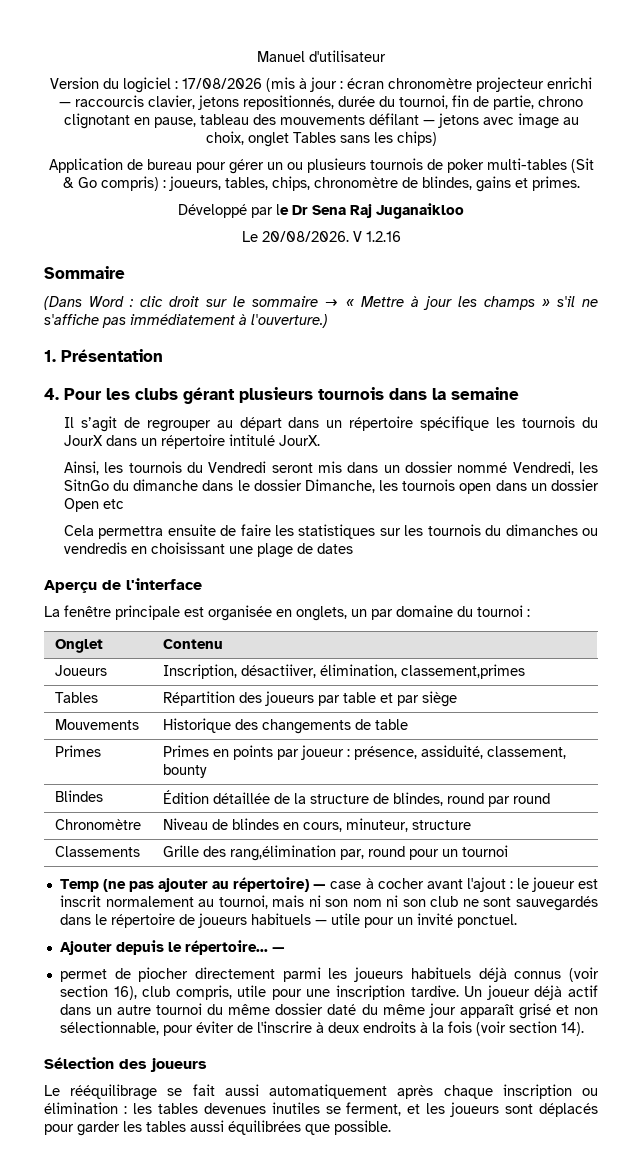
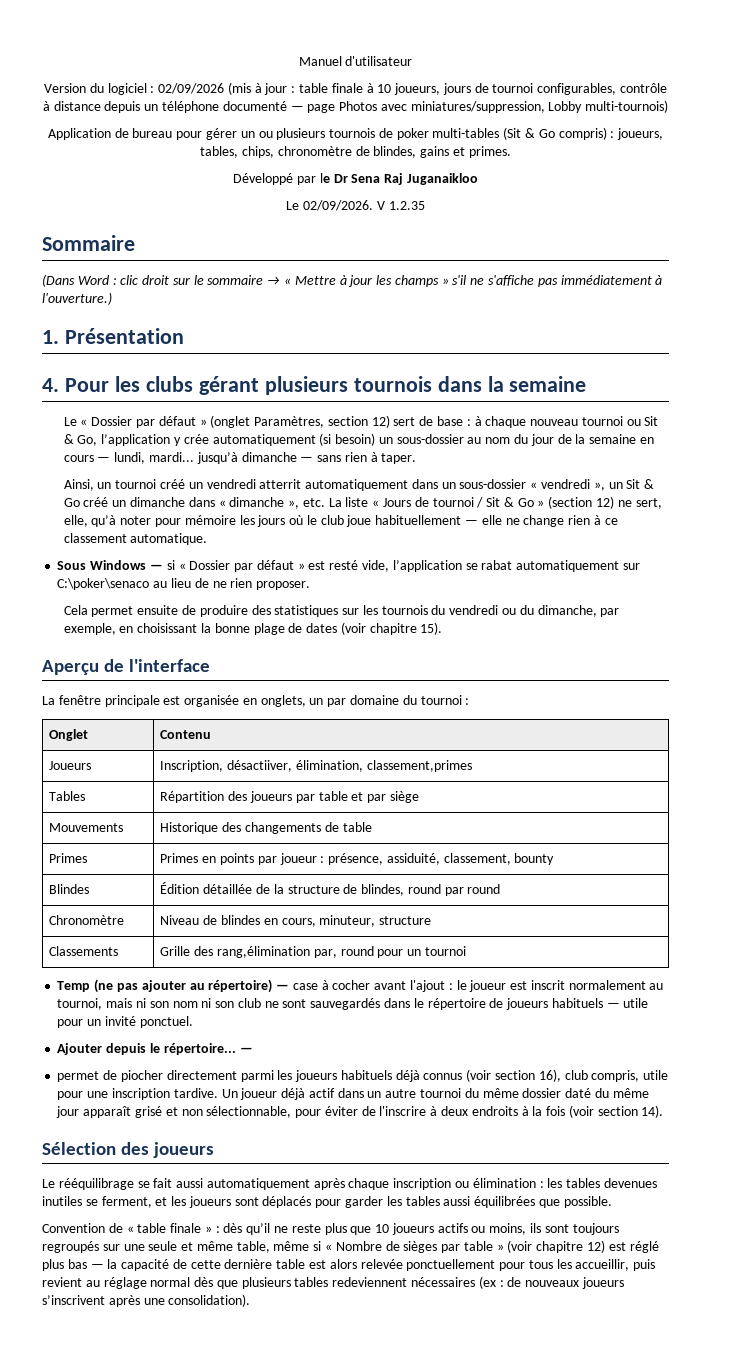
- Version du logiciel : 17/08/2026 (mis à jour : écran chronomètre projecteur enrichi — raccourcis clavier, jetons repositionnés, durée du tournoi, fin de partie, chrono clignotant en pause, tableau des mouvements défilant — jetons avec image au choix, onglet Tables sans les chips)
+ Version du logiciel : 02/09/2026 (mis à jour : table finale à 10 joueurs, jours de tournoi configurables, contrôle à distance depuis un téléphone documenté — page Photos avec miniatures/suppression, Lobby multi-tournois)
- Le 20/08/2026. V 1.2.16
+ Le 02/09/2026. V 1.2.35
- Il s’agit de regrouper au départ dans un répertoire spécifique les tournois du JourX dans un répertoire intitulé JourX.
- Ainsi, les tournois du Vendredi seront mis dans un dossier nommé Vendredi, les SitnGo du dimanche dans le dossier Dimanche, les tournois open dans un dossier Open etc
+ Le « Dossier par défaut » (onglet Paramètres, section 12) sert de base : à chaque nouveau tournoi ou Sit & Go, l’application y crée automatiquement (si besoin) un sous-dossier au nom du jour de la semaine en cours — lundi, mardi... jusqu’à dimanche — sans rien à taper.
+ Ainsi, un tournoi créé un vendredi atterrit automatiquement dans un sous-dossier « vendredi », un Sit & Go créé un dimanche dans « dimanche », etc. La liste « Jours de tournoi / Sit & Go » (section 12) ne sert, elle, qu’à noter pour mémoire les jours où le club joue habituellement — elle ne change rien à ce classement automatique.
+ Sous Windows — si « Dossier par défaut » est resté vide, l’application se rabat automatiquement sur C:\poker\senaco au lieu de ne rien proposer.
- Cela permettra ensuite de faire les statistiques sur les tournois du dimanches ou vendredis en choisissant une plage de dates
+ Cela permet ensuite de produire des statistiques sur les tournois du vendredi ou du dimanche, par exemple, en choisissant la bonne plage de dates (voir chapitre 15).
+ Convention de « table finale » : dès qu’il ne reste plus que 10 joueurs actifs ou moins, ils sont toujours regroupés sur une seule et même table, même si « Nombre de sièges par table » (voir chapitre 12) est réglé plus bas — la capacité de cette dernière table est alors relevée ponctuellement pour tous les accueillir, puis revient au réglage normal dès que plusieurs tables redeviennent nécessaires (ex : de nouveaux joueurs s’inscrivent après une consolidation).

